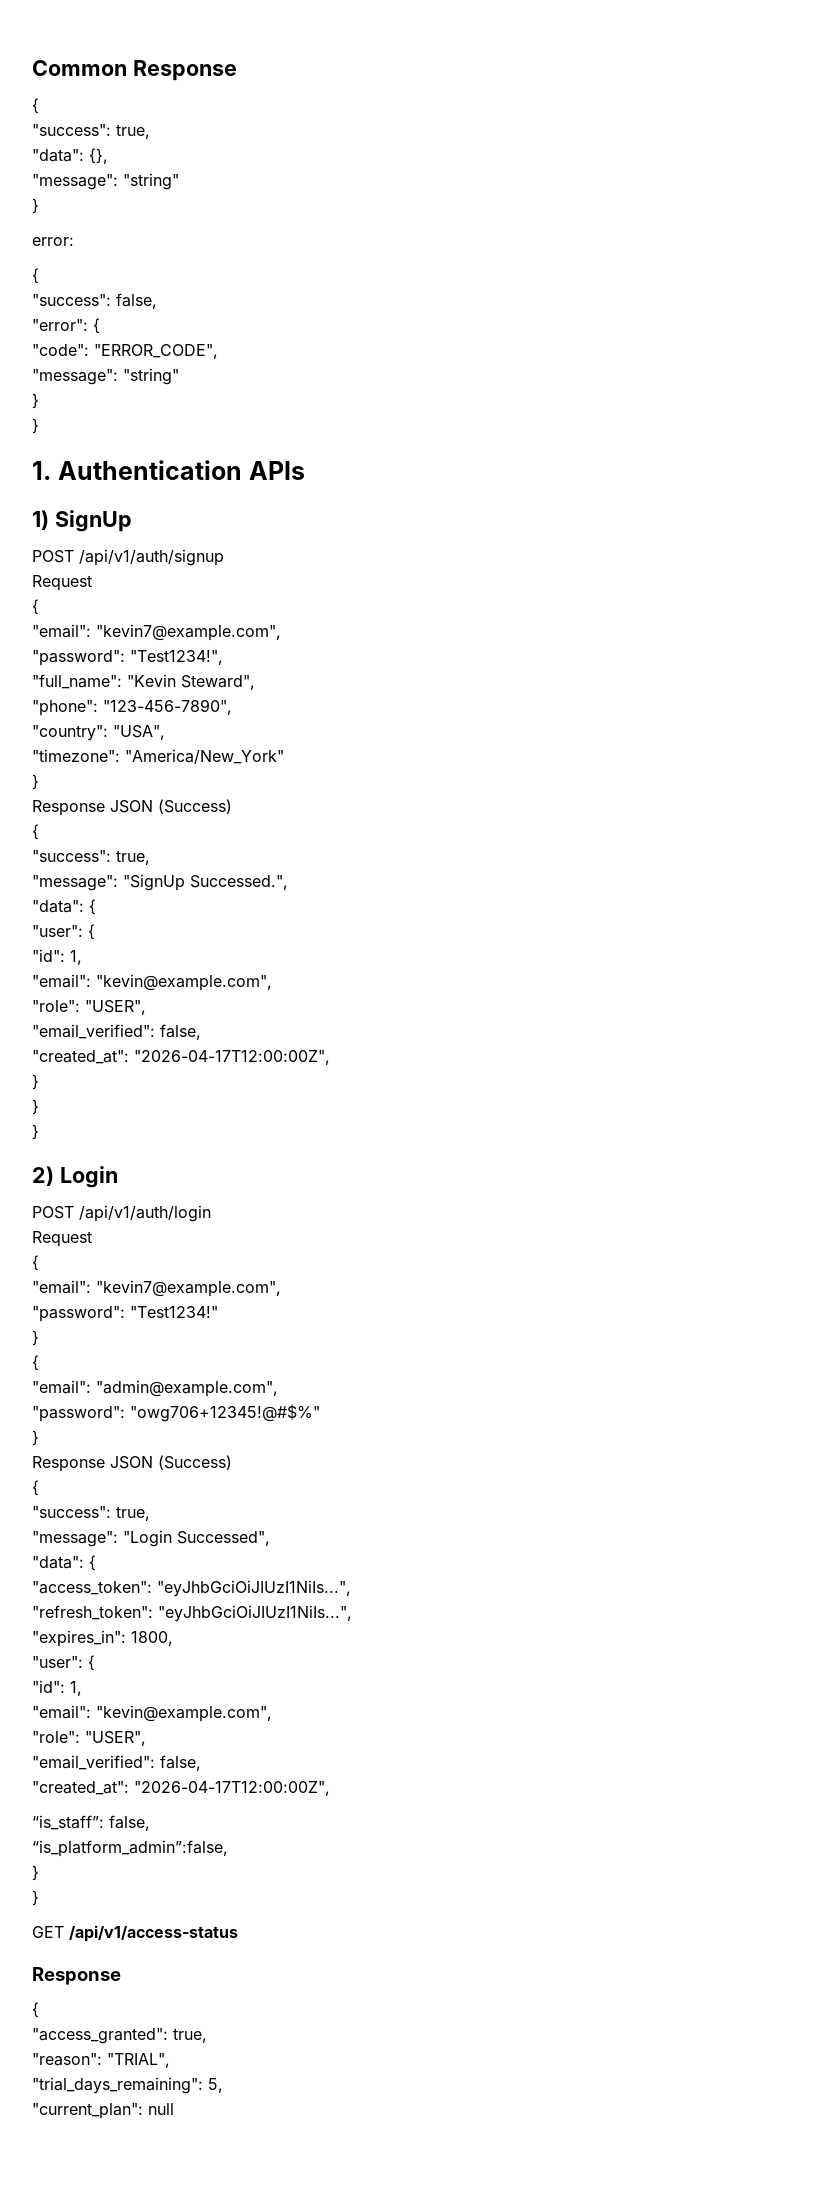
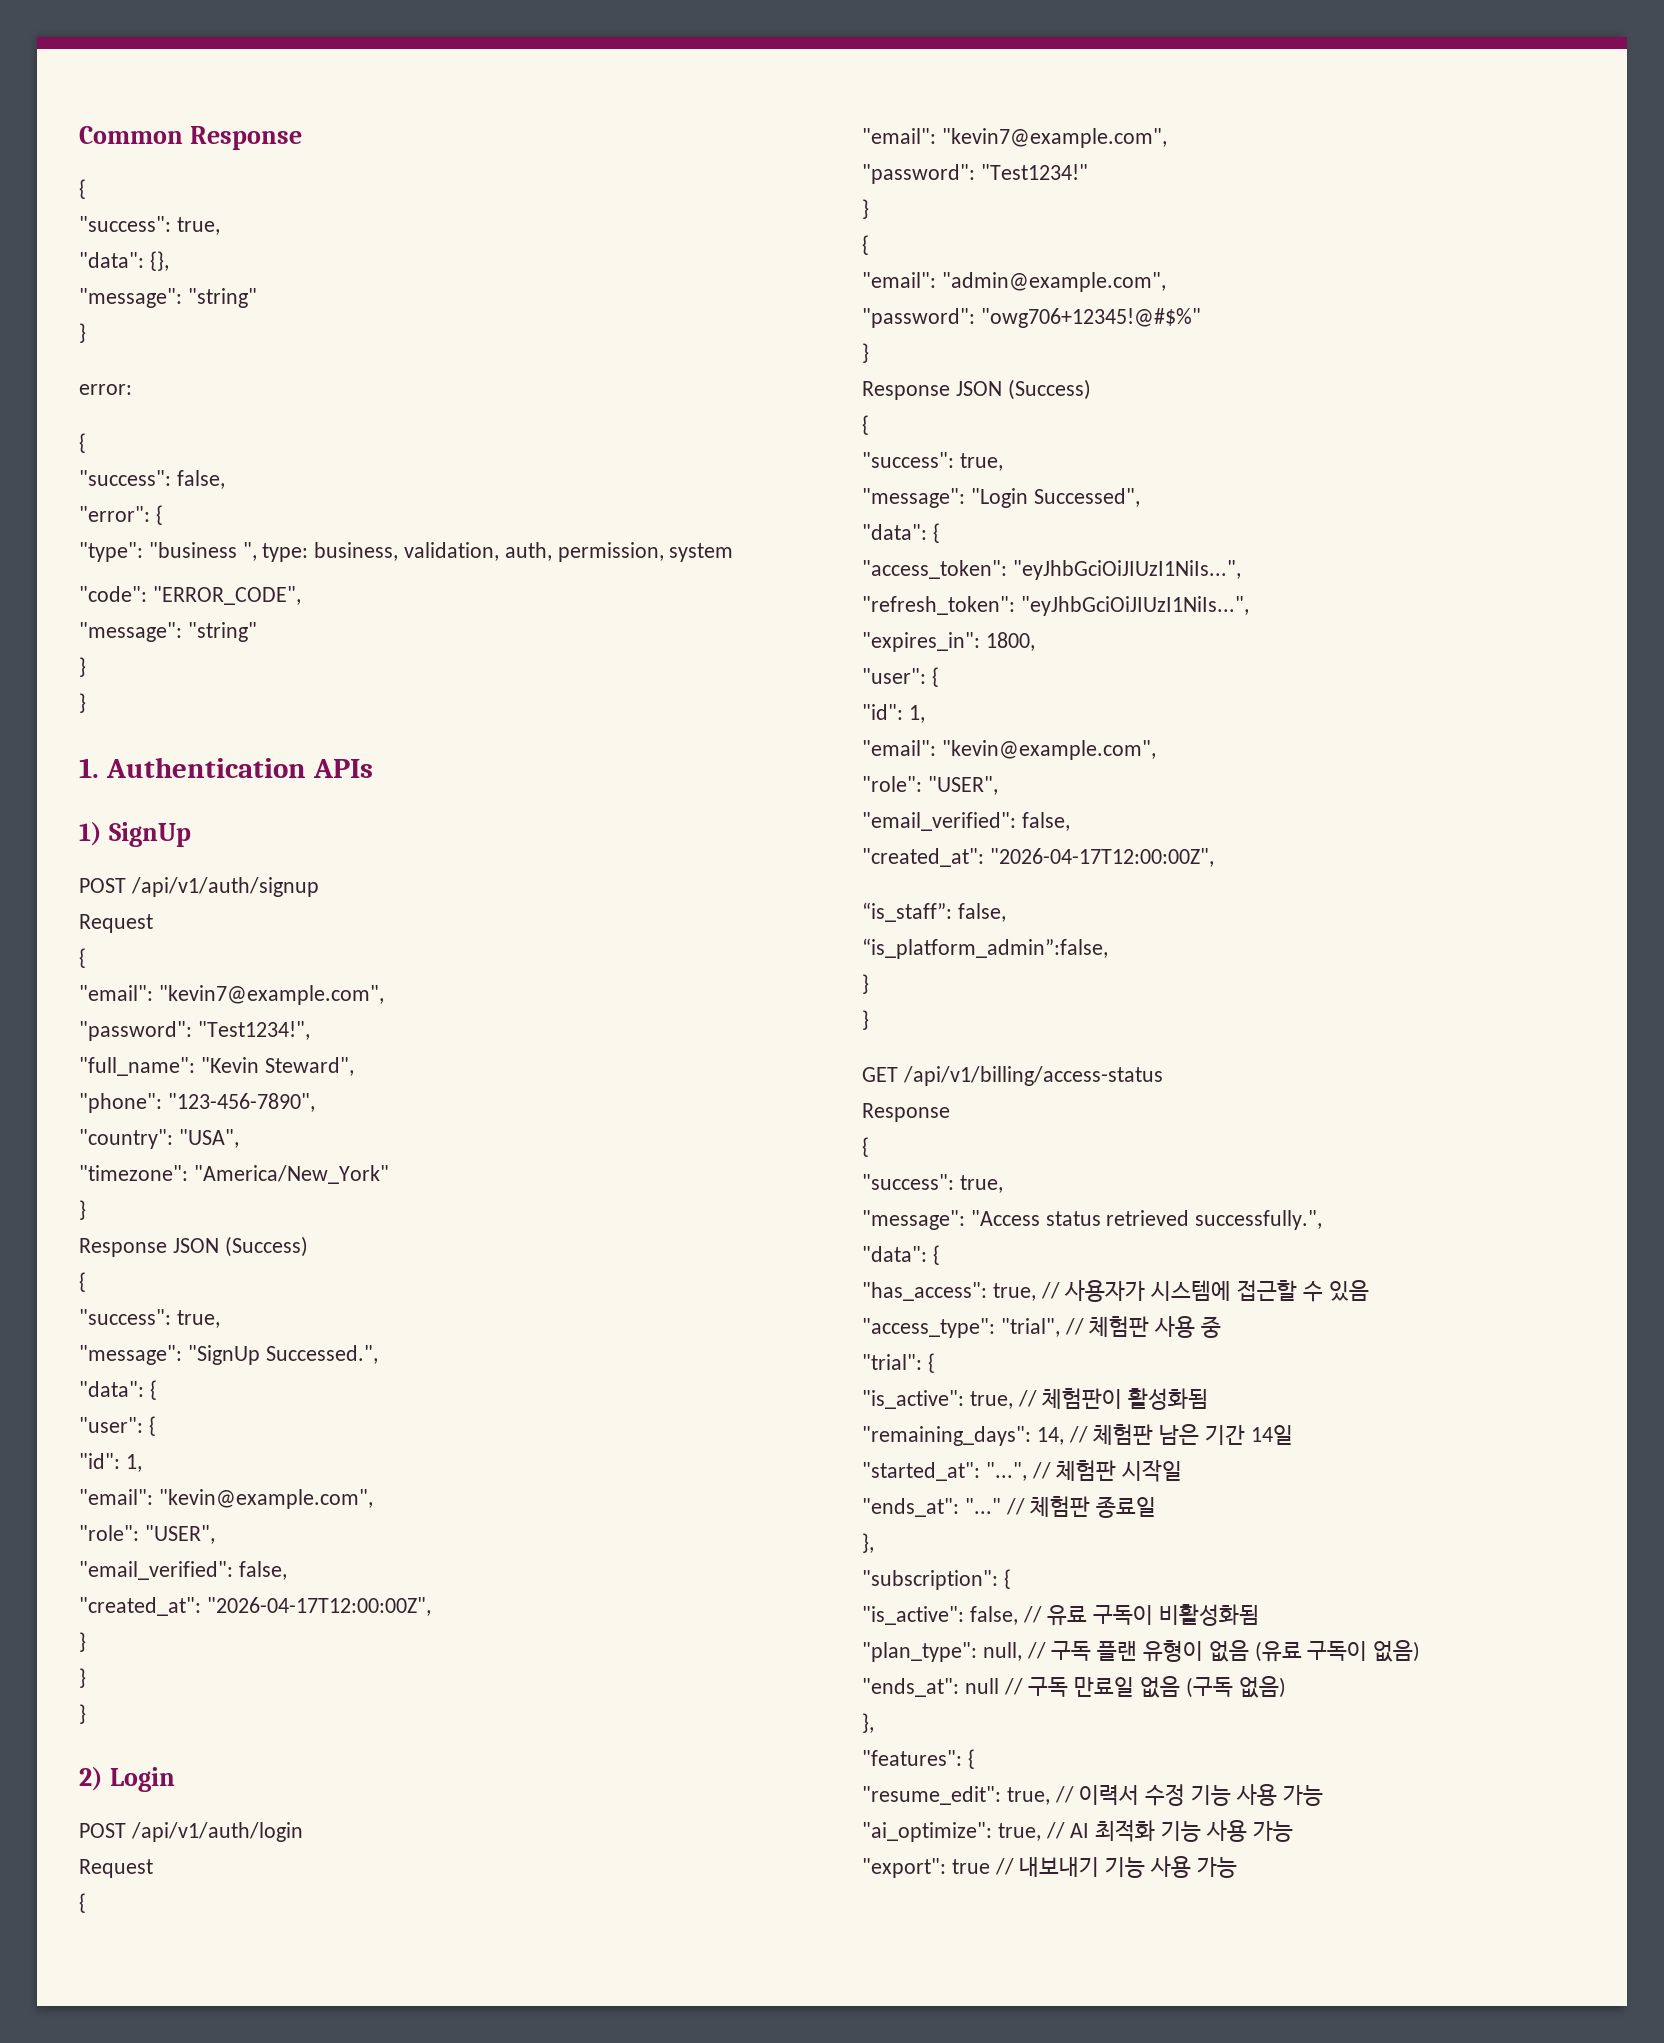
+ "type": "business ", type: business, validation, auth, permission, system
- GET /api/v1/access-status
+ GET /api/v1/billing/access-status
  Response
  {
- "access_granted": true,
- "reason": "TRIAL",
- "trial_days_remaining": 5,
- "current_plan": null
+ "success": true,
+ "message": "Access status retrieved successfully.",
+ "data": {
+ "has_access": true, // 사용자가 시스템에 접근할 수 있음
+ "access_type": "trial", // 체험판 사용 중
+ "trial": {
+ "is_active": true, // 체험판이 활성화됨
+ "remaining_days": 14, // 체험판 남은 기간 14일
+ "started_at": "...", // 체험판 시작일
+ "ends_at": "..." // 체험판 종료일
+ },
+ "subscription": {
+ "is_active": false, // 유료 구독이 비활성화됨
+ "plan_type": null, // 구독 플랜 유형이 없음 (유료 구독이 없음)
+ "ends_at": null // 구독 만료일 없음 (구독 없음)
+ },
+ "features": {
+ "resume_edit": true, // 이력서 수정 기능 사용 가능
+ "ai_optimize": true, // AI 최적화 기능 사용 가능
+ "export": true // 내보내기 기능 사용 가능

